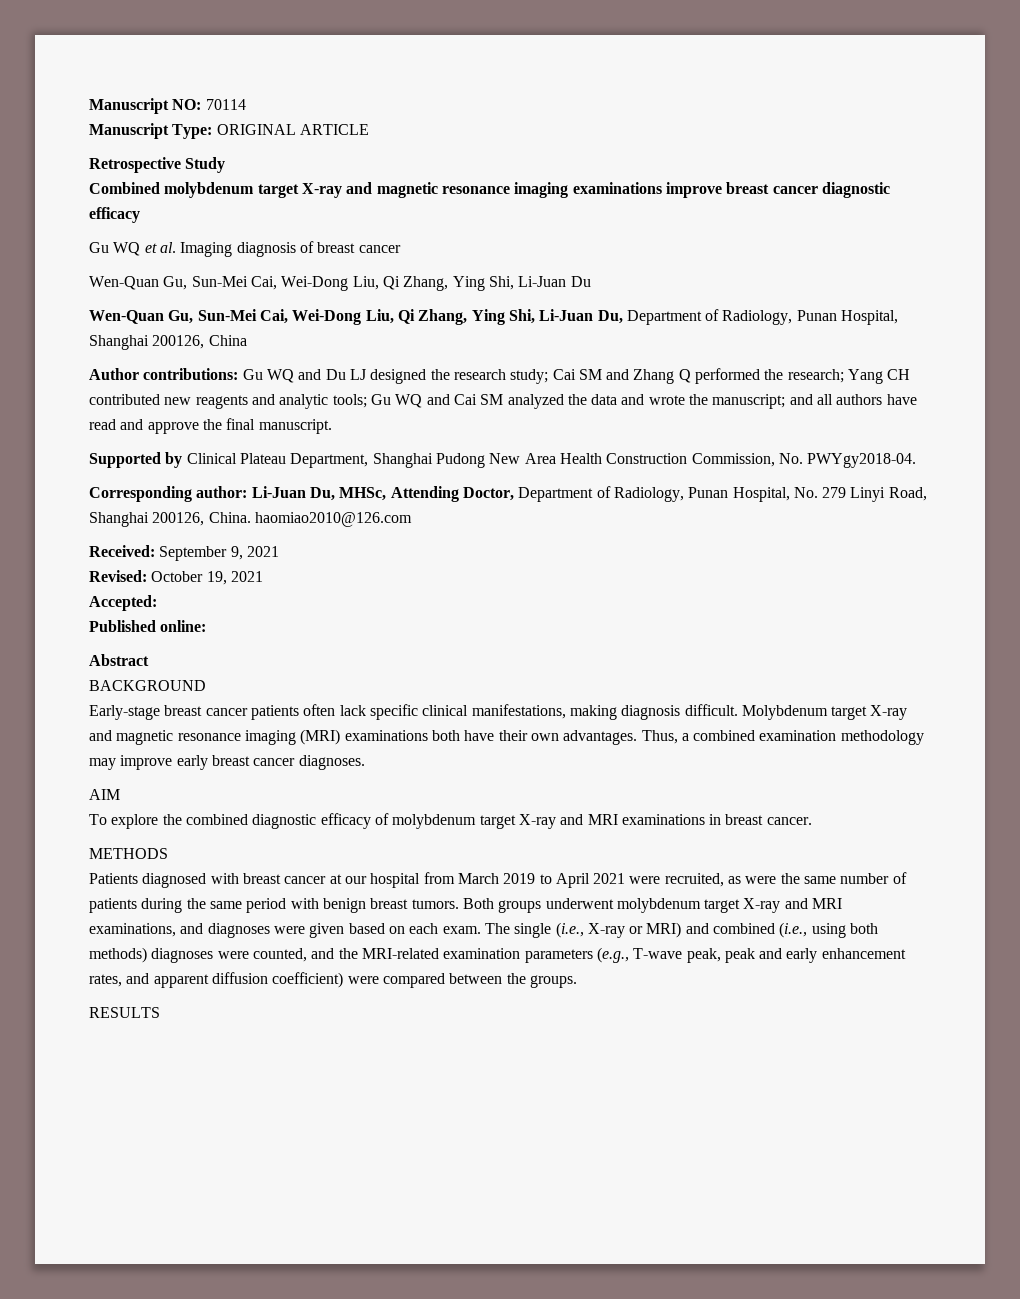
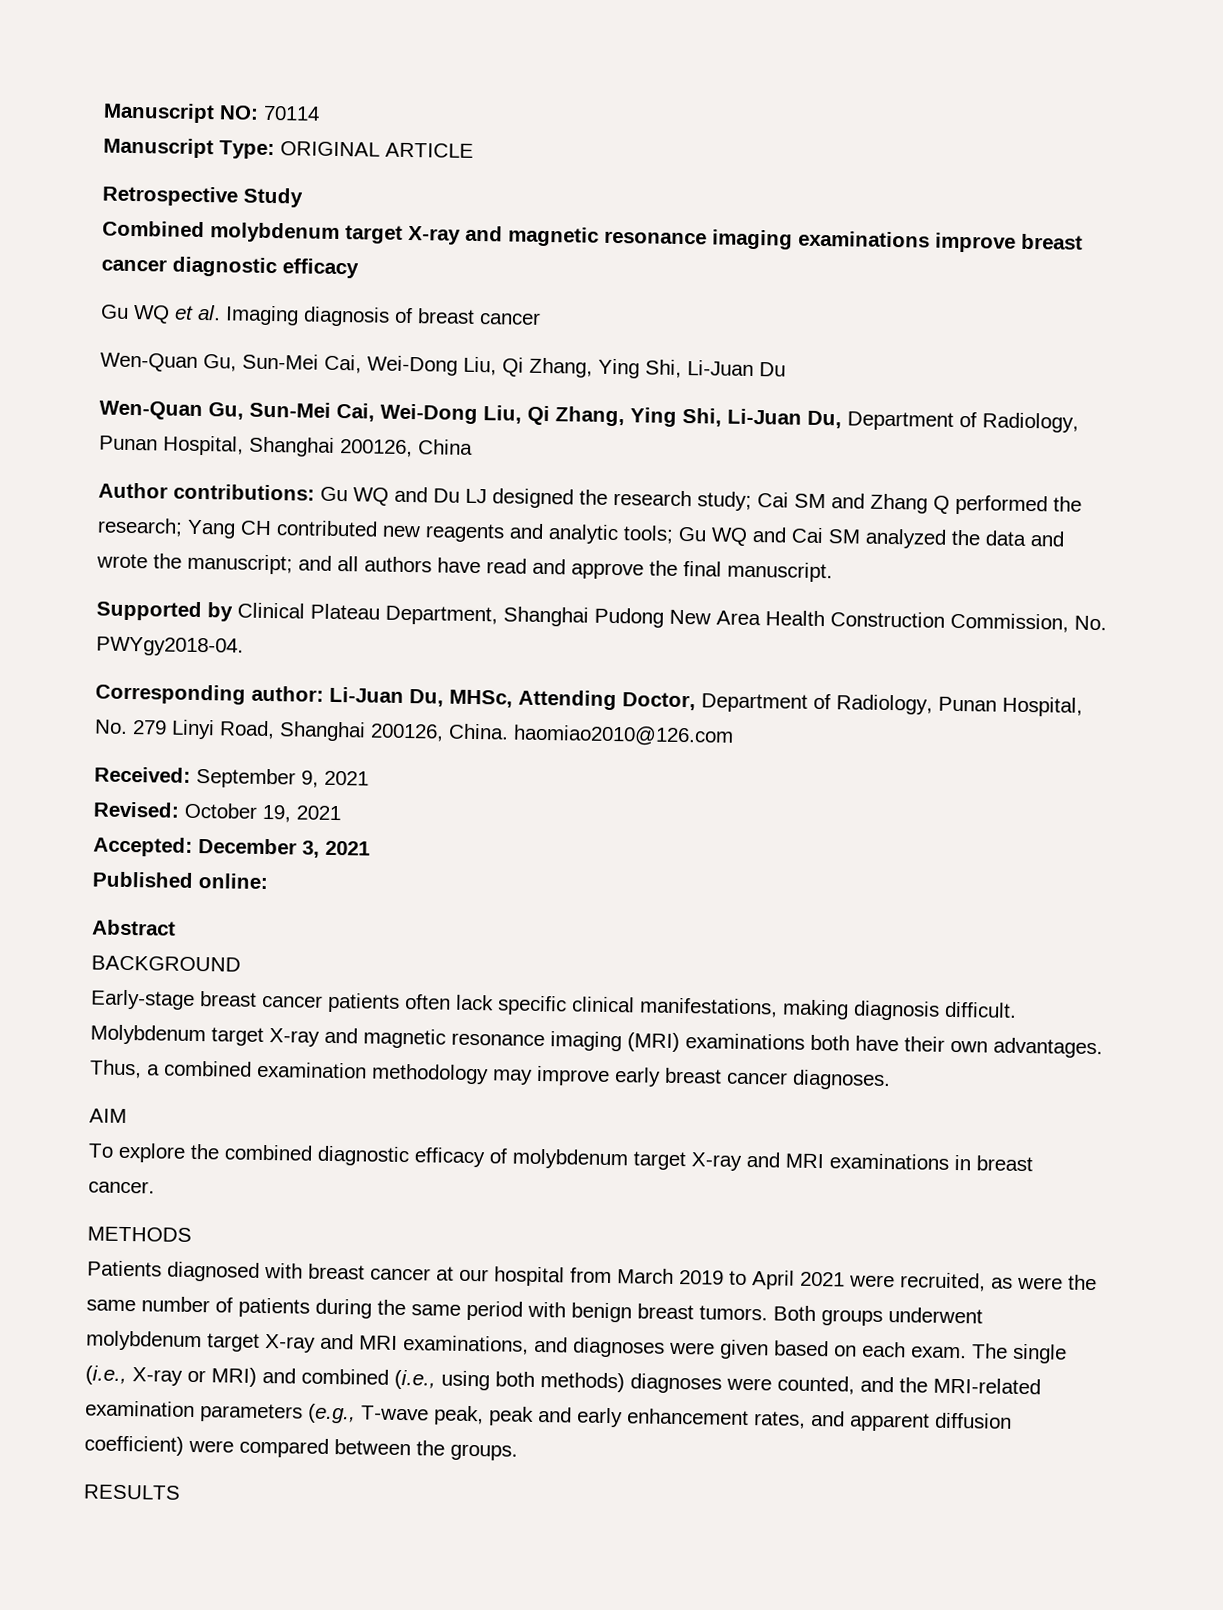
- Accepted:
+ Accepted: December 3, 2021

